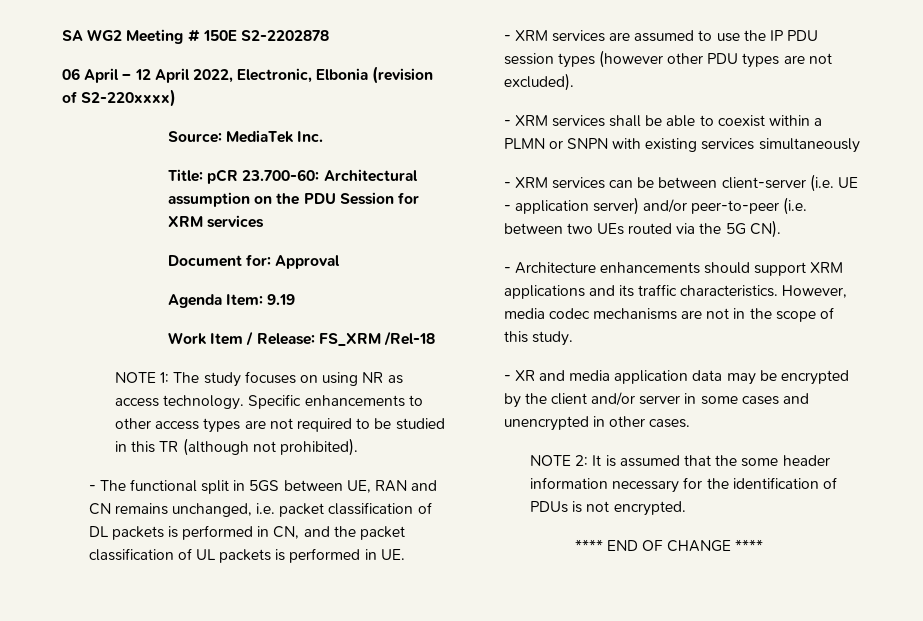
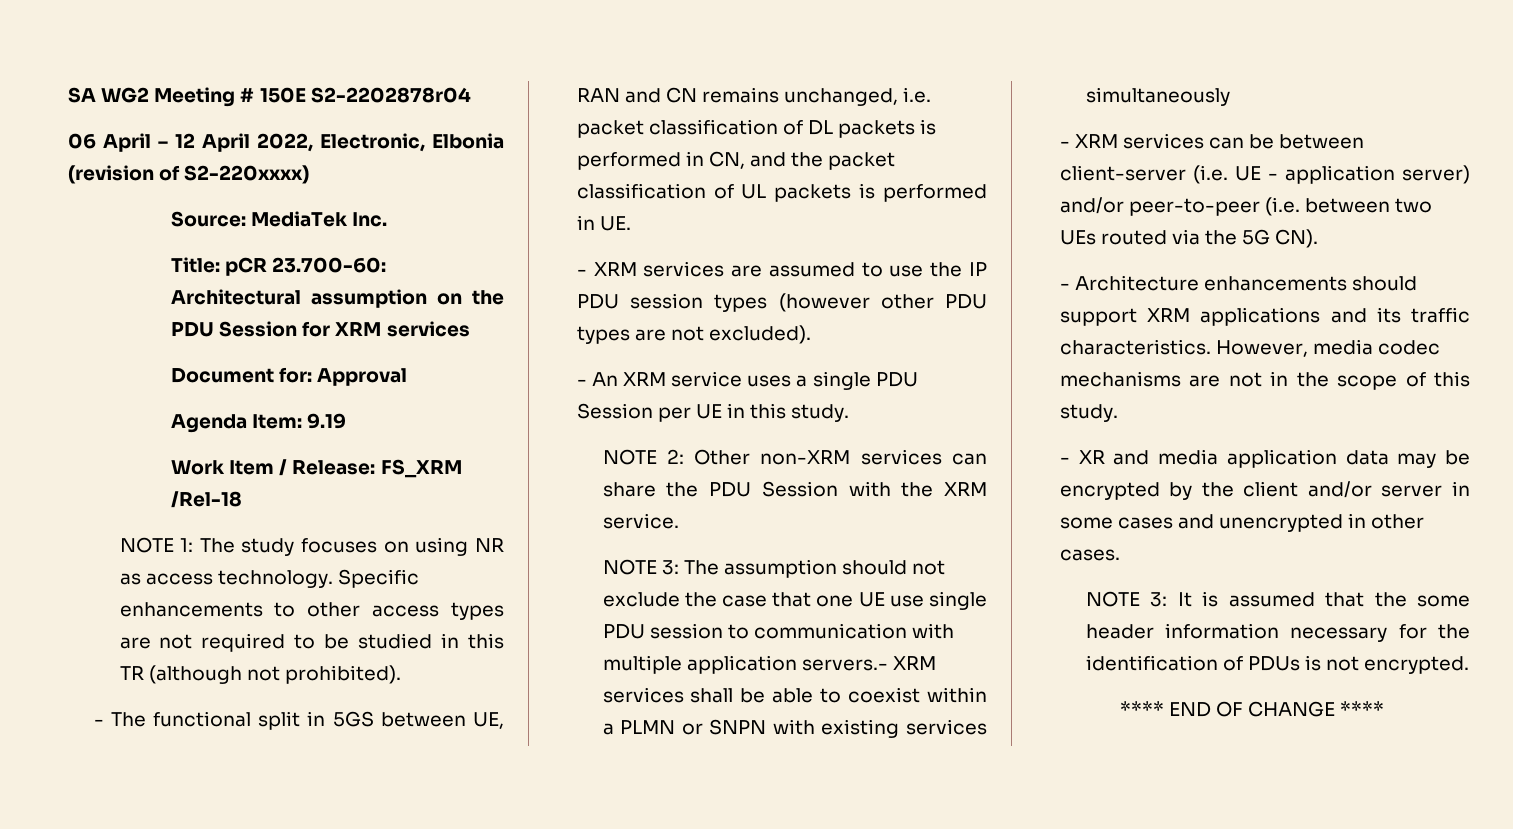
- SA WG2 Meeting # 150E S2-2202878
+ SA WG2 Meeting # 150E S2-2202878r04
- - XRM services shall be able to coexist within a PLMN or SNPN with existing services simultaneously
+ - An XRM service uses a single PDU Session per UE in this study.
+ NOTE 2: Other non-XRM services can share the PDU Session with the XRM service.
+ NOTE 3: The assumption should not exclude the case that one UE use single PDU session to communication with multiple application servers.- XRM services shall be able to coexist within a PLMN or SNPN with existing services simultaneously
- NOTE 2: It is assumed that the some header information necessary for the identification of PDUs is not encrypted.
+ NOTE 3: It is assumed that the some header information necessary for the identification of PDUs is not encrypted.

